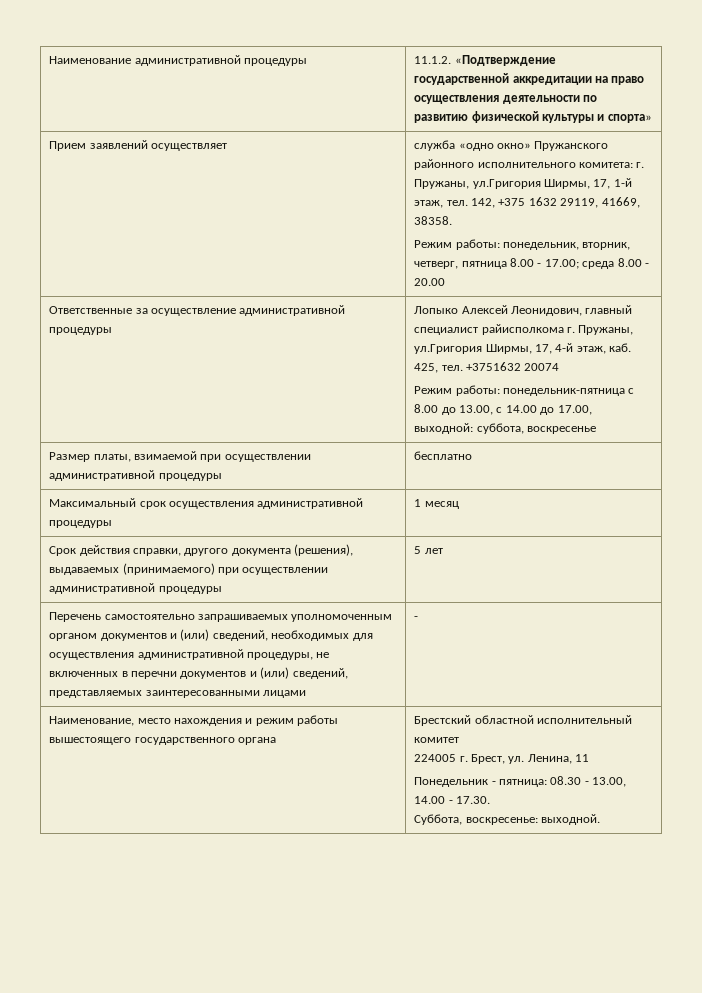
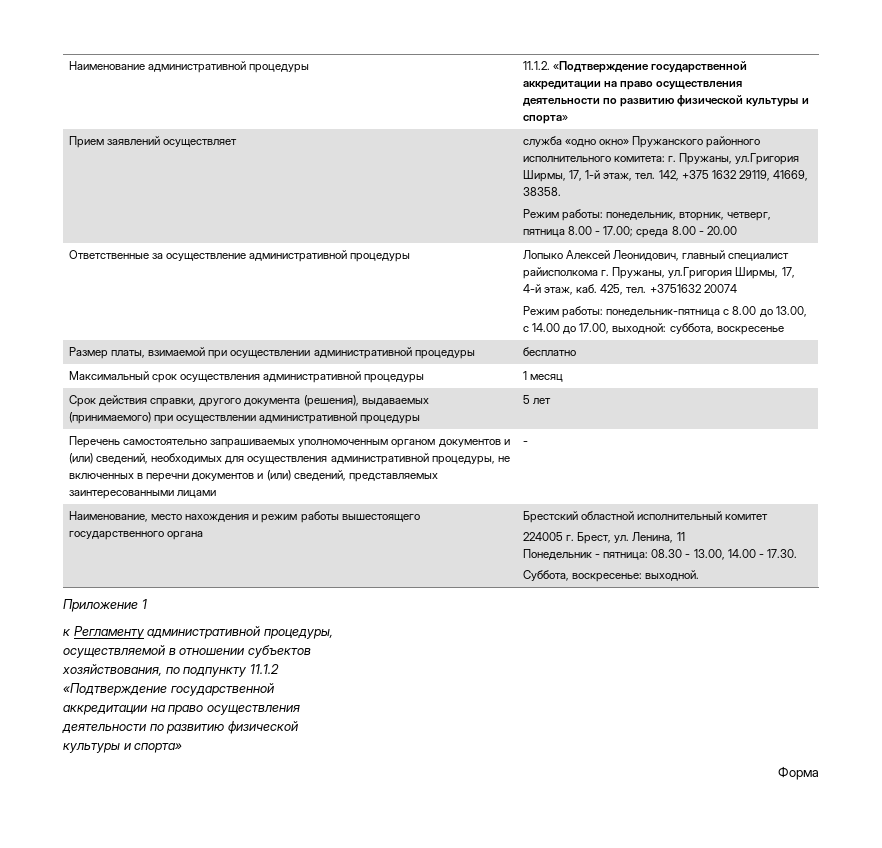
+ Приложение 1
+ к Регламенту административной процедуры,
+ осуществляемой в отношении субъектов
+ хозяйствования, по подпункту 11.1.2
+ «Подтверждение государственной
+ аккредитации на право осуществления
+ деятельности по развитию физической
+ культуры и спорта»
+ Форма

